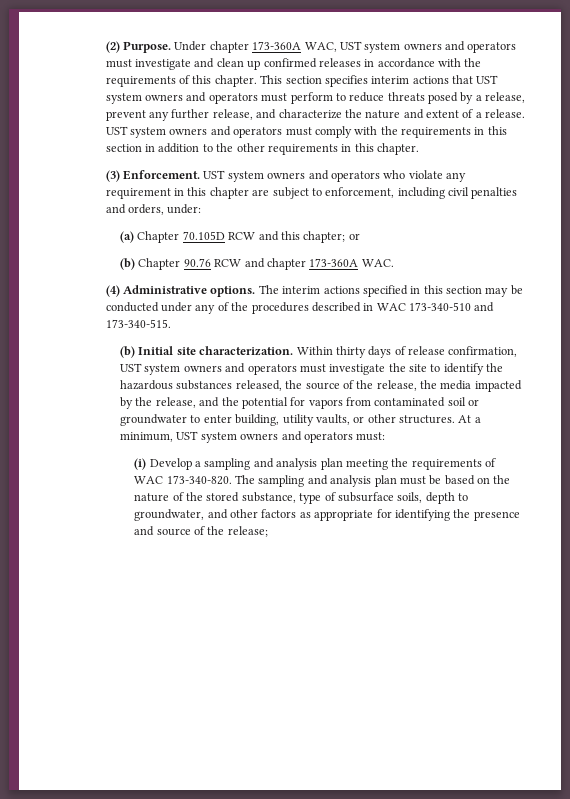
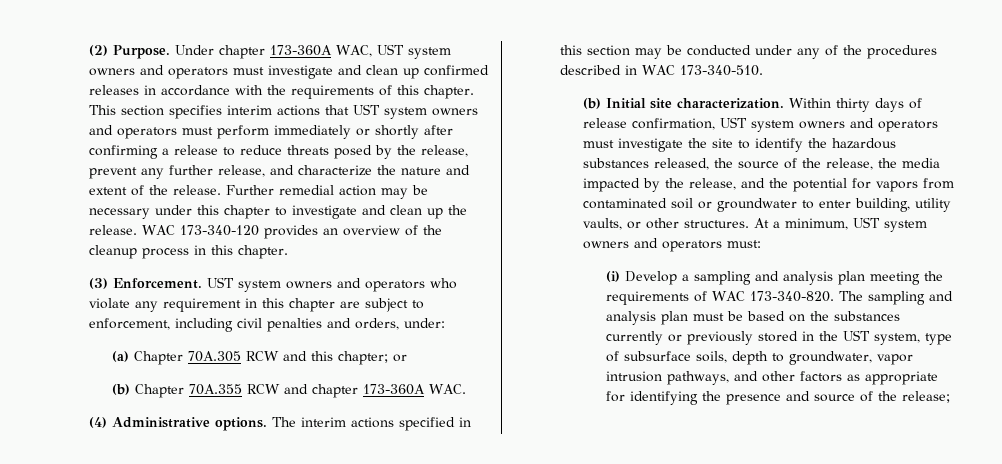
- This section specifies interim actions that UST system owners and operators must perform to reduce threats posed by a release, prevent any further release, and characterize the nature and extent of a release. UST system owners and operators must comply with the requirements in this section in addition to the other requirements in this chapter.
+ This section specifies interim actions that UST system owners and operators must perform immediately or shortly after confirming a release to reduce threats posed by the release, prevent any further release, and characterize the nature and extent of the release. Further remedial action may be necessary under this chapter to investigate and clean up the release. WAC 173-340-120 provides an overview of the cleanup process in this chapter.
- (a) Chapter 70.105D RCW and this chapter; or
+ (a) Chapter 70A.305 RCW and this chapter; or
- (b) Chapter 90.76 RCW and chapter 173-360A WAC.
+ (b) Chapter 70A.355 RCW and chapter 173-360A WAC.
- The interim actions specified in this section may be conducted under any of the procedures described in WAC 173-340-510 and 173-340-515.
+ The interim actions specified in this section may be conducted under any of the procedures described in WAC 173-340-510.
- The sampling and analysis plan must be based on the nature of the stored substance, type of subsurface soils, depth to groundwater, and other factors as appropriate for identifying the presence and source of the release;
+ The sampling and analysis plan must be based on the substances currently or previously stored in the UST system, type of subsurface soils, depth to groundwater, vapor intrusion pathways, and other factors as appropriate for identifying the presence and source of the release;

